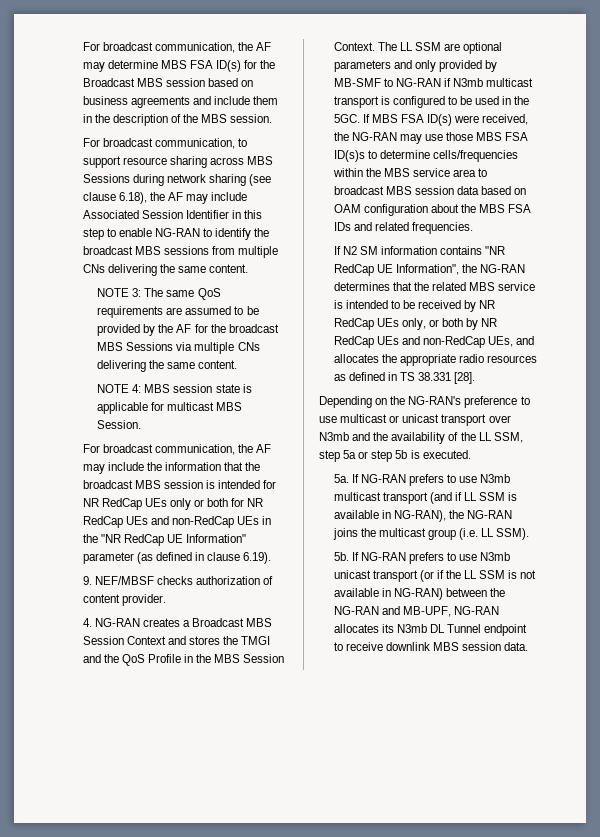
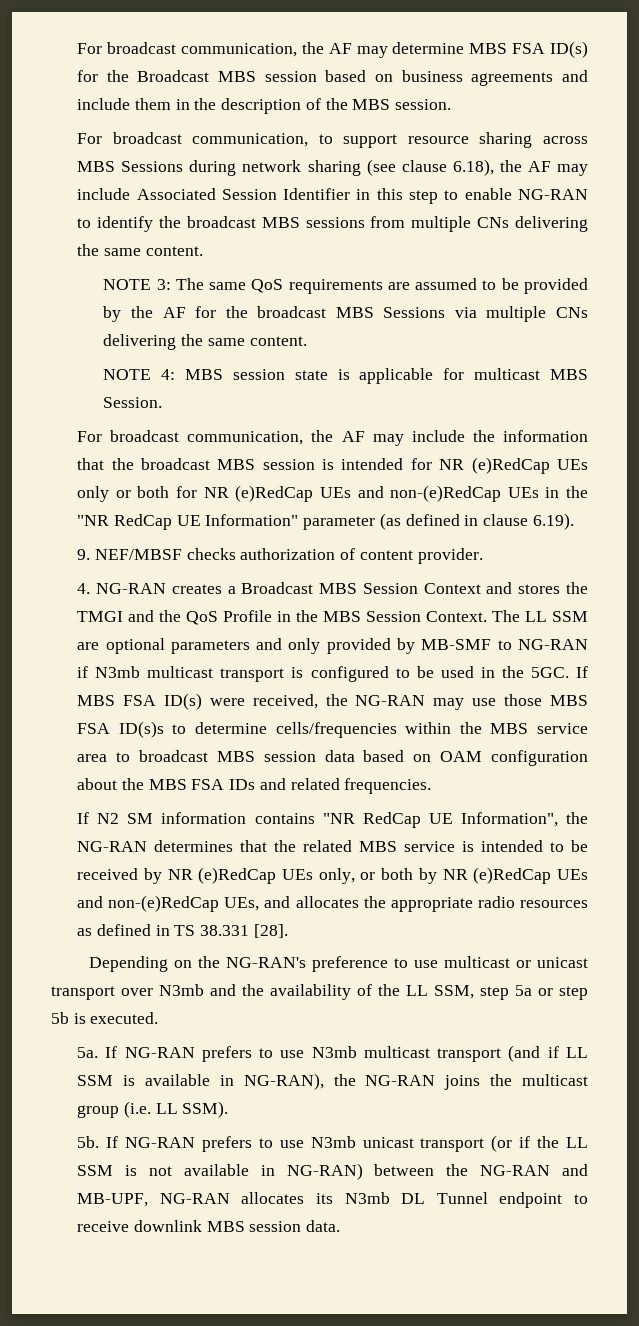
- For broadcast communication, the AF may include the information that the broadcast MBS session is intended for NR RedCap UEs only or both for NR RedCap UEs and non-RedCap UEs in the "NR RedCap UE Information" parameter (as defined in clause 6.19).
+ For broadcast communication, the AF may include the information that the broadcast MBS session is intended for NR (e)RedCap UEs only or both for NR (e)RedCap UEs and non-(e)RedCap UEs in the "NR RedCap UE Information" parameter (as defined in clause 6.19).
- If N2 SM information contains "NR RedCap UE Information", the NG-RAN determines that the related MBS service is intended to be received by NR RedCap UEs only, or both by NR RedCap UEs and non-RedCap UEs, and allocates the appropriate radio resources as defined in TS 38.331 [28].
+ If N2 SM information contains "NR RedCap UE Information", the NG-RAN determines that the related MBS service is intended to be received by NR (e)RedCap UEs only, or both by NR (e)RedCap UEs and non-(e)RedCap UEs, and allocates the appropriate radio resources as defined in TS 38.331 [28].

